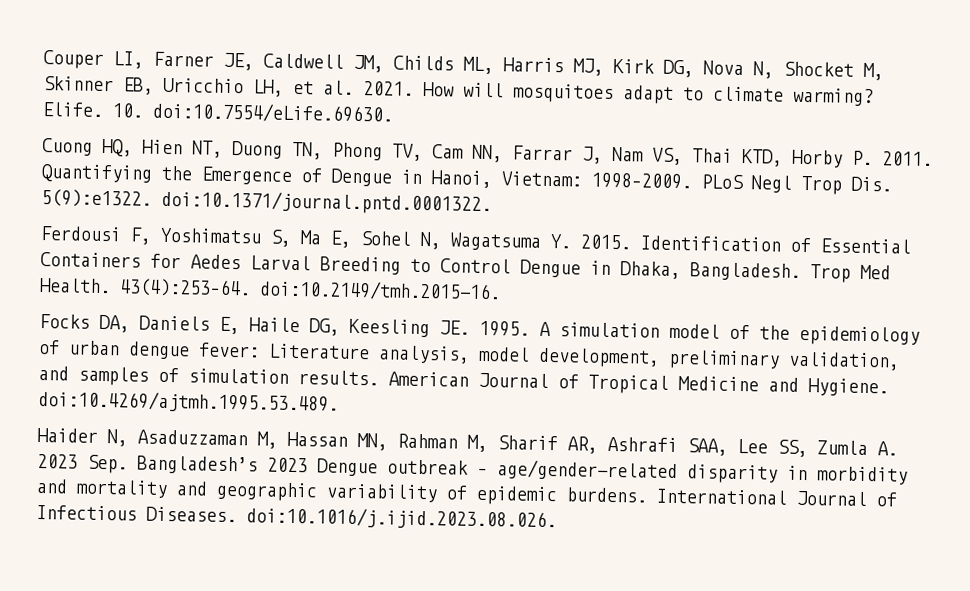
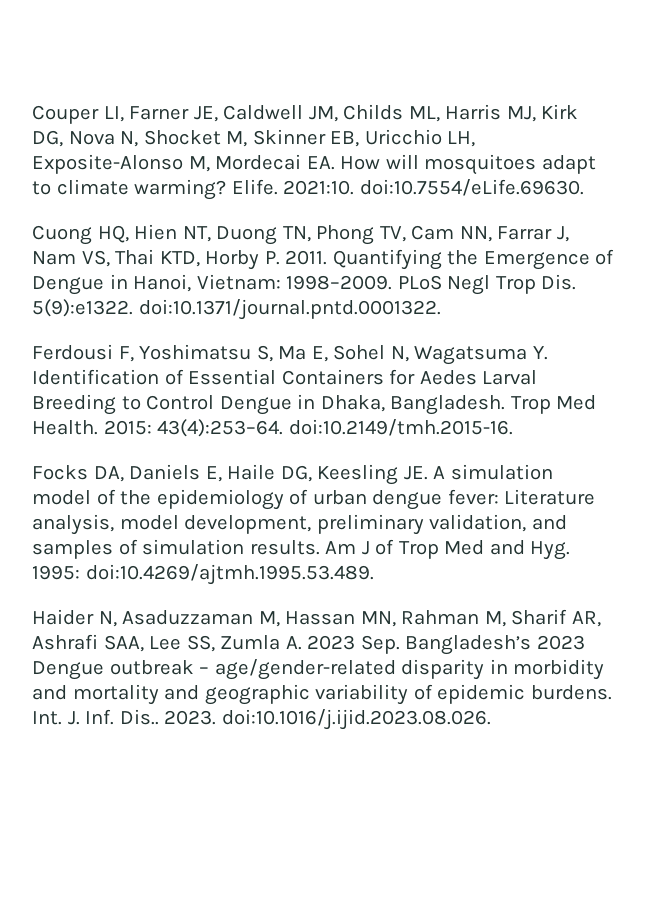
- Couper LI, Farner JE, Caldwell JM, Childs ML, Harris MJ, Kirk DG, Nova N, Shocket M, Skinner EB, Uricchio LH, et al. 2021. How will mosquitoes adapt to climate warming?
+ Couper LI, Farner JE, Caldwell JM, Childs ML, Harris MJ, Kirk DG, Nova N, Shocket M, Skinner EB, Uricchio LH, Exposite-Alonso M, Mordecai EA. How will mosquitoes adapt to climate warming?
- 10. doi:10.7554/eLife.69630.
+ 2021:10. doi:10.7554/eLife.69630.
- Ferdousi F, Yoshimatsu S, Ma E, Sohel N, Wagatsuma Y. 2015. Identification of Essential Containers for Aedes Larval Breeding to Control Dengue in Dhaka, Bangladesh.
+ Ferdousi F, Yoshimatsu S, Ma E, Sohel N, Wagatsuma Y. Identification of Essential Containers for Aedes Larval Breeding to Control Dengue in Dhaka, Bangladesh.
- 43(4):253–64. doi:10.2149/tmh.2015-16.
+ 2015: 43(4):253–64. doi:10.2149/tmh.2015-16.
- Focks DA, Daniels E, Haile DG, Keesling JE. 1995. A simulation model of the epidemiology of urban dengue fever: Literature analysis, model development, preliminary validation, and samples of simulation results.
+ Focks DA, Daniels E, Haile DG, Keesling JE. A simulation model of the epidemiology of urban dengue fever: Literature analysis, model development, preliminary validation, and samples of simulation results.
- American Journal of Tropical Medicine and Hygiene. doi:10.4269/ajtmh.1995.53.489.
+ Am J of Trop Med and Hyg. 1995: doi:10.4269/ajtmh.1995.53.489.
- International Journal of Infectious Diseases. doi:10.1016/j.ijid.2023.08.026.
+ Int. J. Inf. Dis.. 2023. doi:10.1016/j.ijid.2023.08.026.

